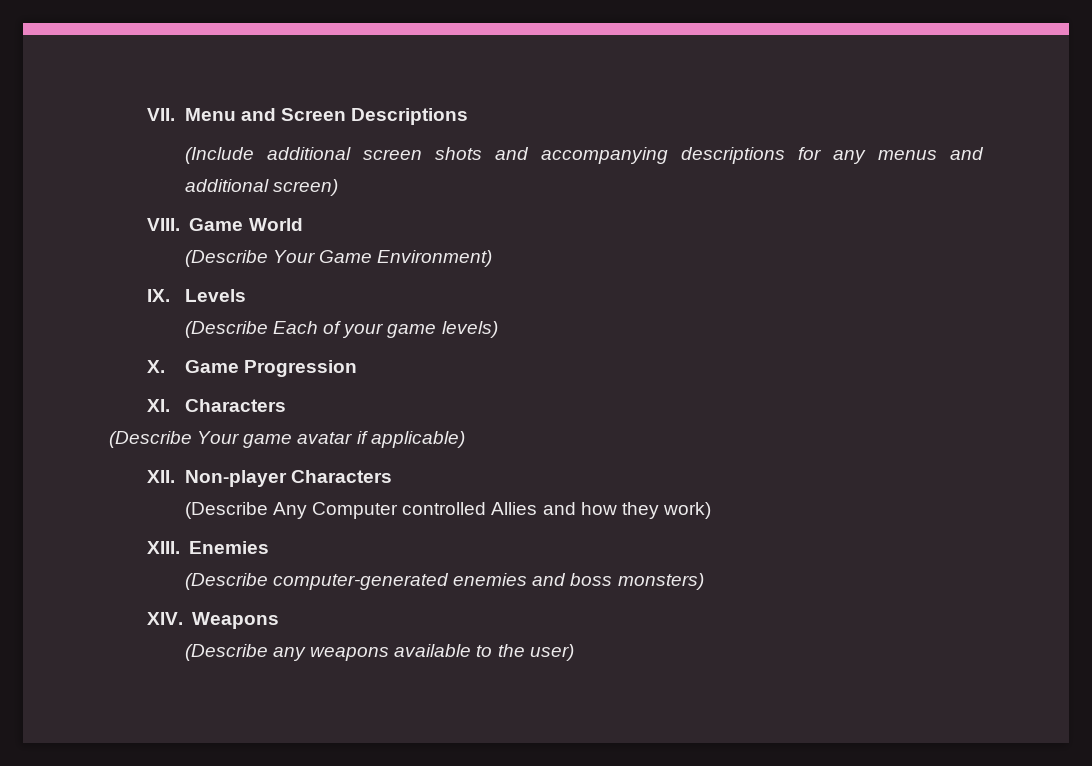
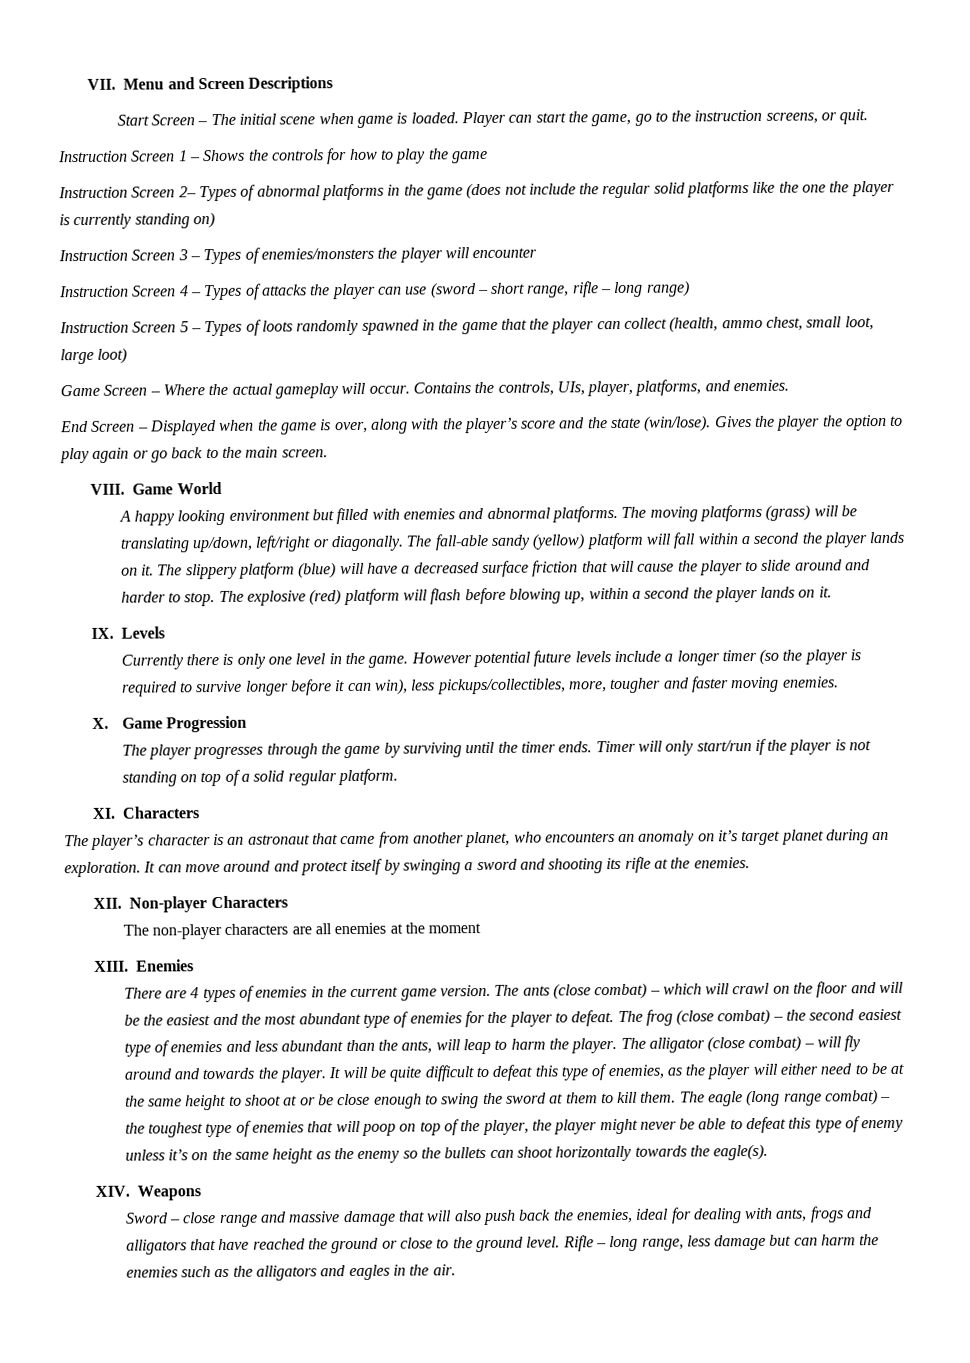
- (Include additional screen shots and accompanying descriptions for any menus and additional screen)
+ Start Screen – The initial scene when game is loaded. Player can start the game, go to the instruction screens, or quit.
+ Instruction Screen 1 – Shows the controls for how to play the game
+ Instruction Screen 2– Types of abnormal platforms in the game (does not include the regular solid platforms like the one the player is currently standing on)
+ Instruction Screen 3 – Types of enemies/monsters the player will encounter
+ Instruction Screen 4 – Types of attacks the player can use (sword – short range, rifle – long range)
+ Instruction Screen 5 – Types of loots randomly spawned in the game that the player can collect (health, ammo chest, small loot, large loot)
+ Game Screen – Where the actual gameplay will occur. Contains the controls, UIs, player, platforms, and enemies.
+ End Screen – Displayed when the game is over, along with the player’s score and the state (win/lose). Gives the player the option to play again or go back to the main screen.
  VIII. Game World
- (Describe Your Game Environment)
+ A happy looking environment but filled with enemies and abnormal platforms. The moving platforms (grass) will be translating up/down, left/right or diagonally. The fall-able sandy (yellow) platform will fall within a second the player lands on it. The slippery platform (blue) will have a decreased surface friction that will cause the player to slide around and harder to stop. The explosive (red) platform will flash before blowing up, within a second the player lands on it.
  IX. Levels
- (Describe Each of your game levels)
+ Currently there is only one level in the game. However potential future levels include a longer timer (so the player is required to survive longer before it can win), less pickups/collectibles, more, tougher and faster moving enemies.
  X. Game Progression
+ The player progresses through the game by surviving until the timer ends. Timer will only start/run if the player is not standing on top of a solid regular platform.
  XI. Characters
- (Describe Your game avatar if applicable)
+ The player’s character is an astronaut that came from another planet, who encounters an anomaly on it’s target planet during an exploration. It can move around and protect itself by swinging a sword and shooting its rifle at the enemies.
  XII. Non-player Characters
- (Describe Any Computer controlled Allies and how they work)
+ The non-player characters are all enemies at the moment
  XIII. Enemies
- (Describe computer-generated enemies and boss monsters)
+ There are 4 types of enemies in the current game version. The ants (close combat) – which will crawl on the floor and will be the easiest and the most abundant type of enemies for the player to defeat. The frog (close combat) – the second easiest type of enemies and less abundant than the ants, will leap to harm the player. The alligator (close combat) – will fly around and towards the player. It will be quite difficult to defeat this type of enemies, as the player will either need to be at the same height to shoot at or be close enough to swing the sword at them to kill them. The eagle (long range combat) – the toughest type of enemies that will poop on top of the player, the player might never be able to defeat this type of enemy unless it’s on the same height as the enemy so the bullets can shoot horizontally towards the eagle(s).
  XIV. Weapons
- (Describe any weapons available to the user)
+ Sword – close range and massive damage that will also push back the enemies, ideal for dealing with ants, frogs and alligators that have reached the ground or close to the ground level. Rifle – long range, less damage but can harm the enemies such as the alligators and eagles in the air.

